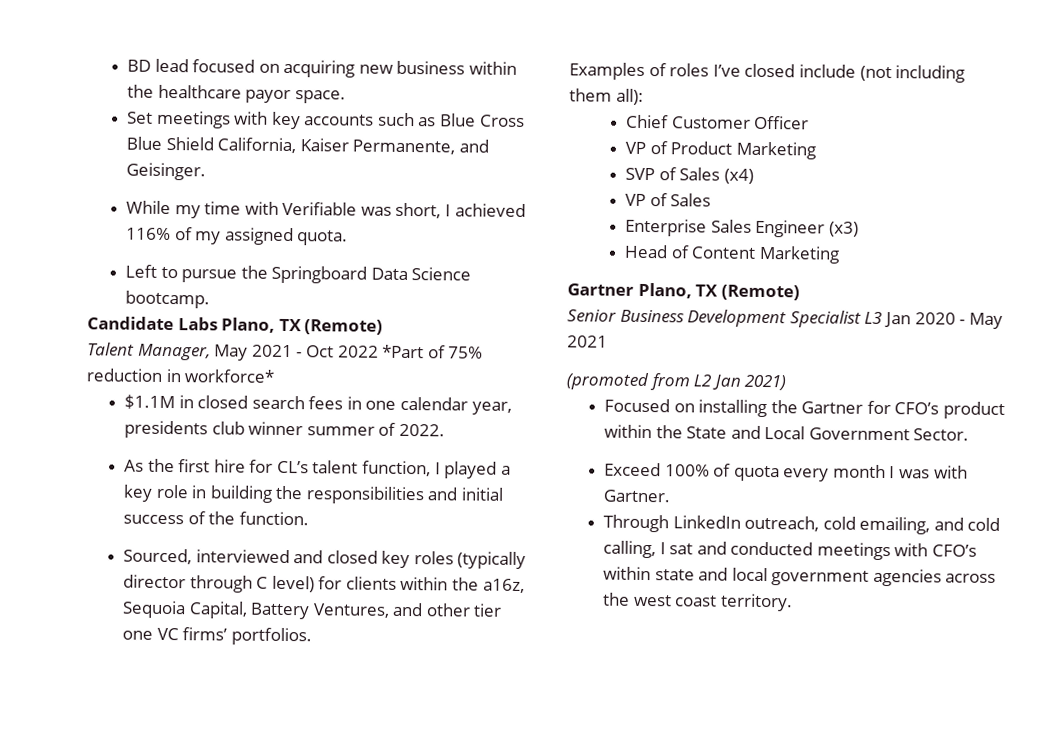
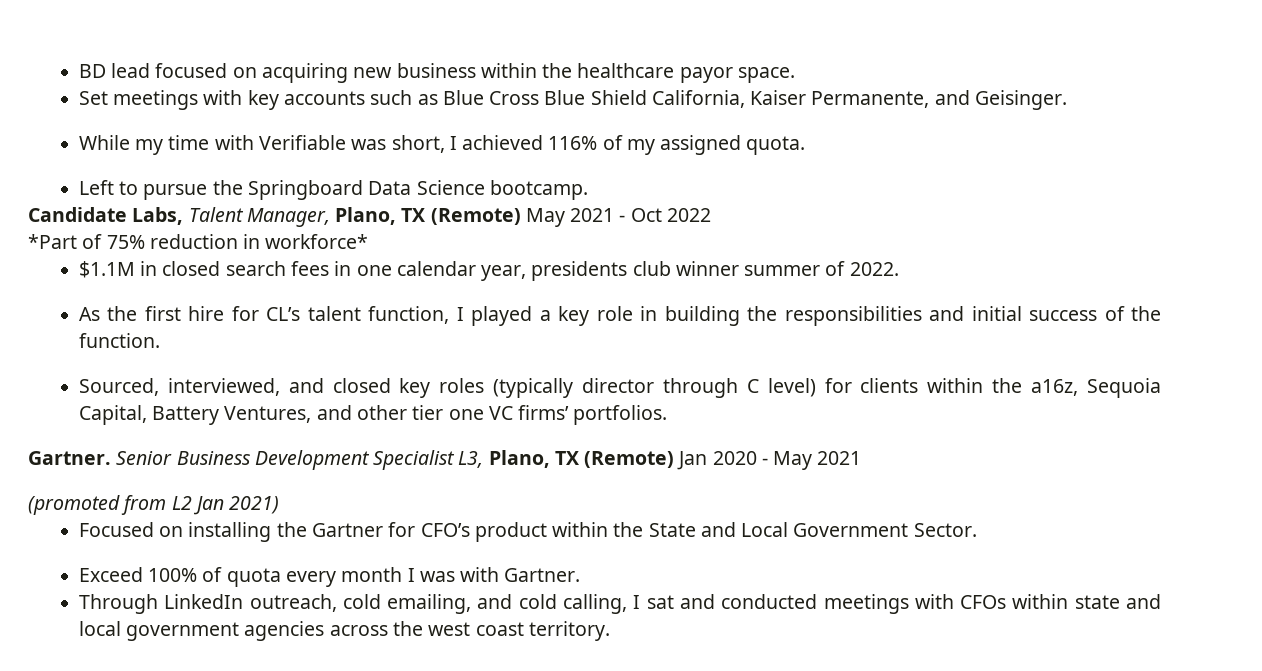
- Candidate Labs Plano, TX (Remote)
- Talent Manager, May 2021 - Oct 2022 *Part of 75% reduction in workforce*
+ Candidate Labs, Talent Manager, Plano, TX (Remote) May 2021 - Oct 2022
+ *Part of 75% reduction in workforce*
- Sourced, interviewed and closed key roles (typically director through C level) for clients within the a16z, Sequoia Capital, Battery Ventures, and other tier one VC firms’ portfolios.
+ Sourced, interviewed, and closed key roles (typically director through C level) for clients within the a16z, Sequoia Capital, Battery Ventures, and other tier one VC firms’ portfolios.
- Examples of roles I’ve closed include (not including them all):
- Chief Customer Officer
- VP of Product Marketing
- SVP of Sales (x4)
- VP of Sales
- Enterprise Sales Engineer (x3)
- Head of Content Marketing
- Gartner Plano, TX (Remote)
- Senior Business Development Specialist L3 Jan 2020 - May 2021
+ Gartner. Senior Business Development Specialist L3, Plano, TX (Remote) Jan 2020 - May 2021
- Through LinkedIn outreach, cold emailing, and cold calling, I sat and conducted meetings with CFO’s within state and local government agencies across the west coast territory.
+ Through LinkedIn outreach, cold emailing, and cold calling, I sat and conducted meetings with CFOs within state and local government agencies across the west coast territory.

